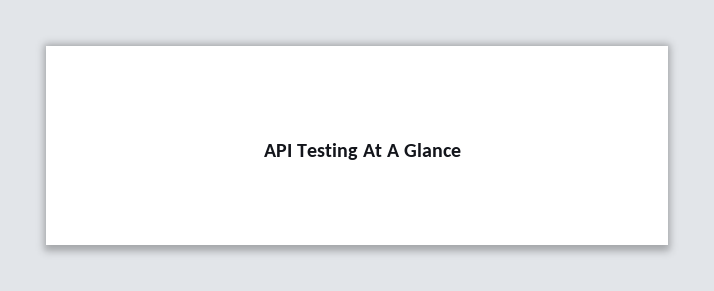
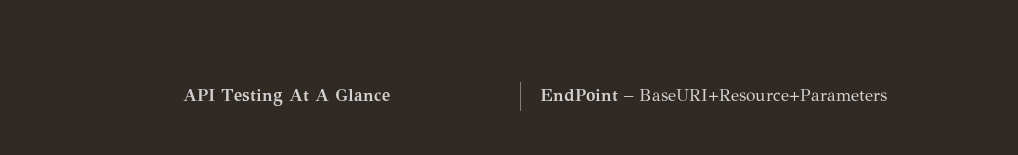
+ EndPoint – BaseURI+Resource+Parameters

